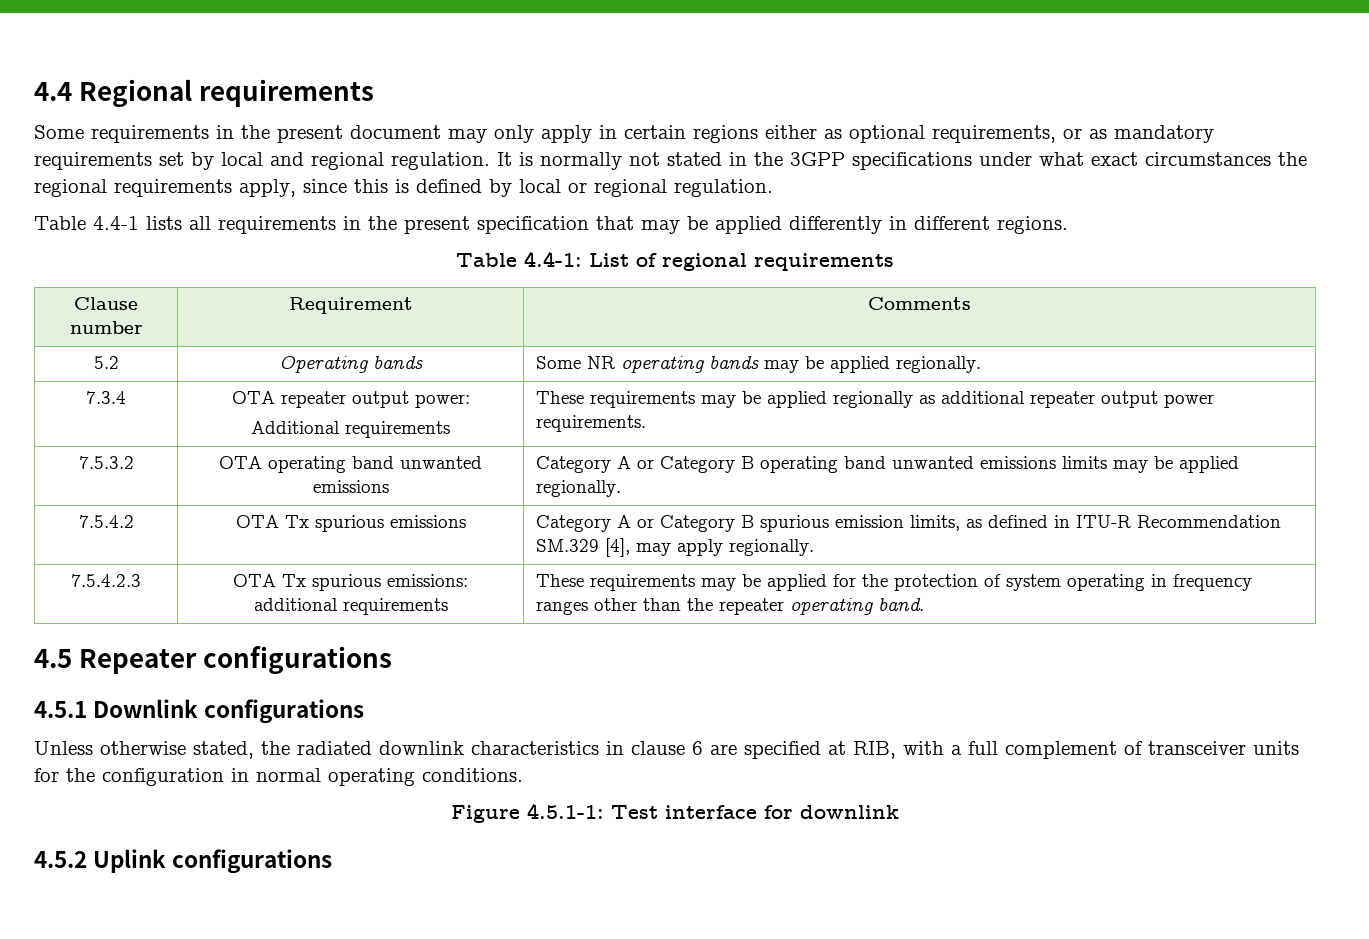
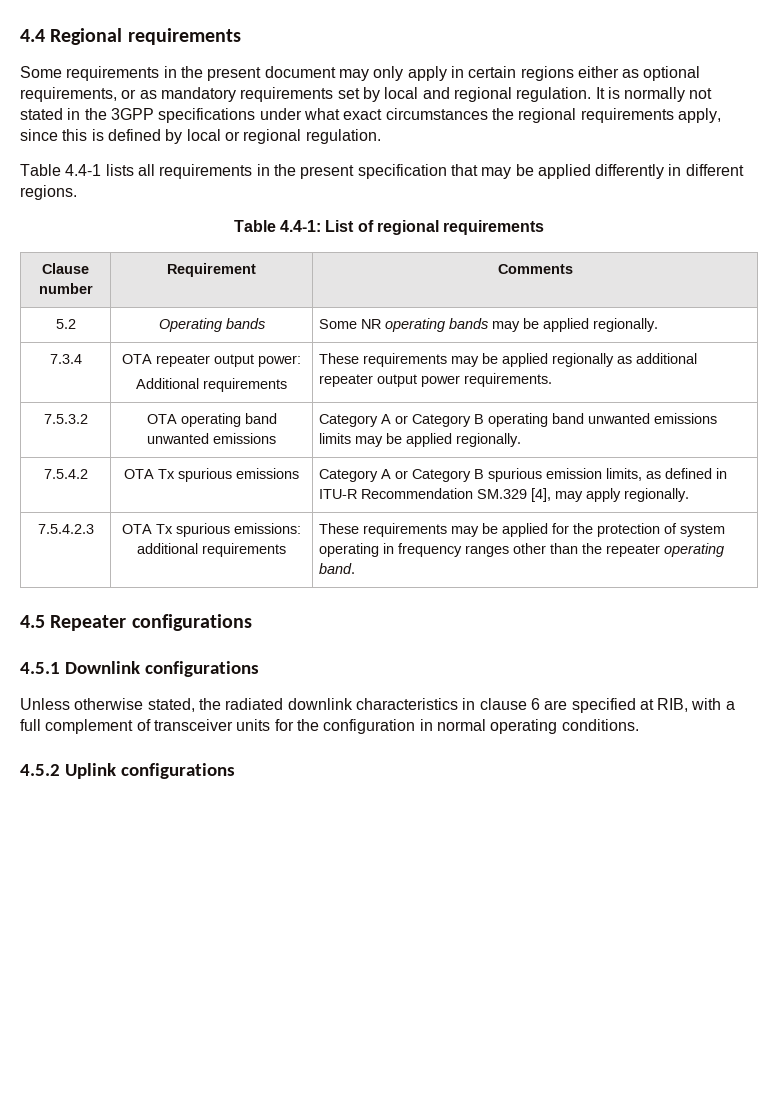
- Figure 4.5.1-1: Test interface for downlink

